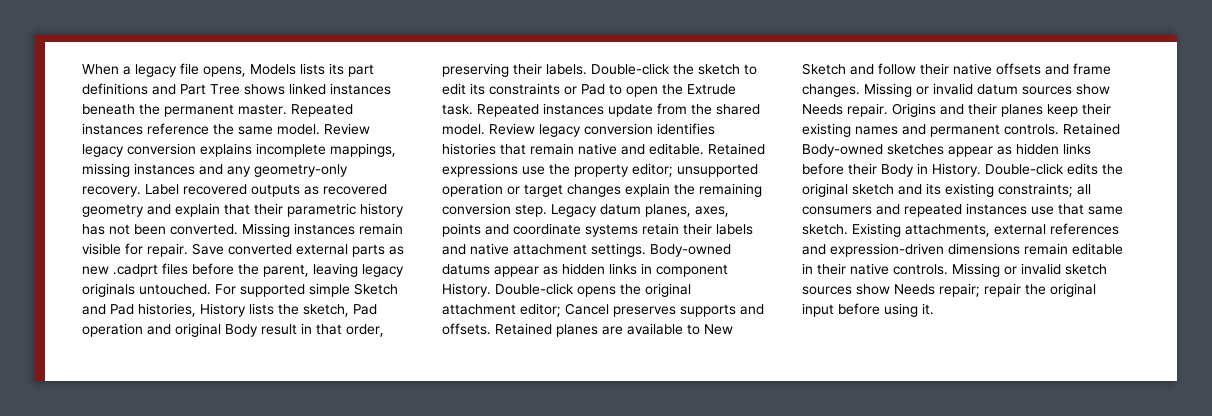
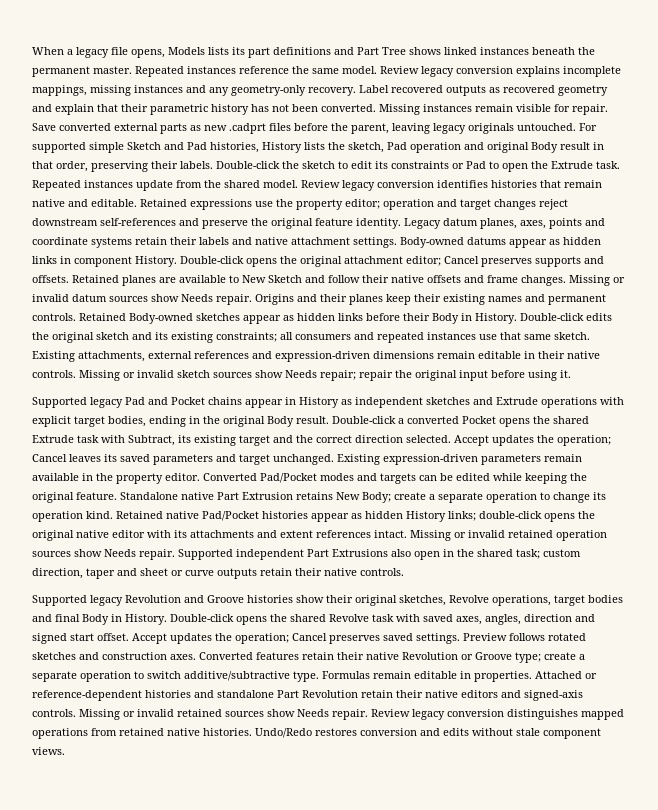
- Retained expressions use the property editor; unsupported operation or target changes explain the remaining conversion step.
+ Retained expressions use the property editor; operation and target changes reject downstream self-references and preserve the original feature identity.
+ Supported legacy Pad and Pocket chains appear in History as independent sketches and Extrude operations with explicit target bodies, ending in the original Body result. Double-click a converted Pocket opens the shared Extrude task with Subtract, its existing target and the correct direction selected. Accept updates the operation; Cancel leaves its saved parameters and target unchanged. Existing expression-driven parameters remain available in the property editor. Converted Pad/Pocket modes and targets can be edited while keeping the original feature. Standalone native Part Extrusion retains New Body; create a separate operation to change its operation kind. Retained native Pad/Pocket histories appear as hidden History links; double-click opens the original native editor with its attachments and extent references intact. Missing or invalid retained operation sources show Needs repair. Supported independent Part Extrusions also open in the shared task; custom direction, taper and sheet or curve outputs retain their native controls.
+ Supported legacy Revolution and Groove histories show their original sketches, Revolve operations, target bodies and final Body in History. Double-click opens the shared Revolve task with saved axes, angles, direction and signed start offset. Accept updates the operation; Cancel preserves saved settings. Preview follows rotated sketches and construction axes. Converted features retain their native Revolution or Groove type; create a separate operation to switch additive/subtractive type. Formulas remain editable in properties. Attached or reference-dependent histories and standalone Part Revolution retain their native editors and signed-axis controls. Missing or invalid retained sources show Needs repair. Review legacy conversion distinguishes mapped operations from retained native histories. Undo/Redo restores conversion and edits without stale component views.

